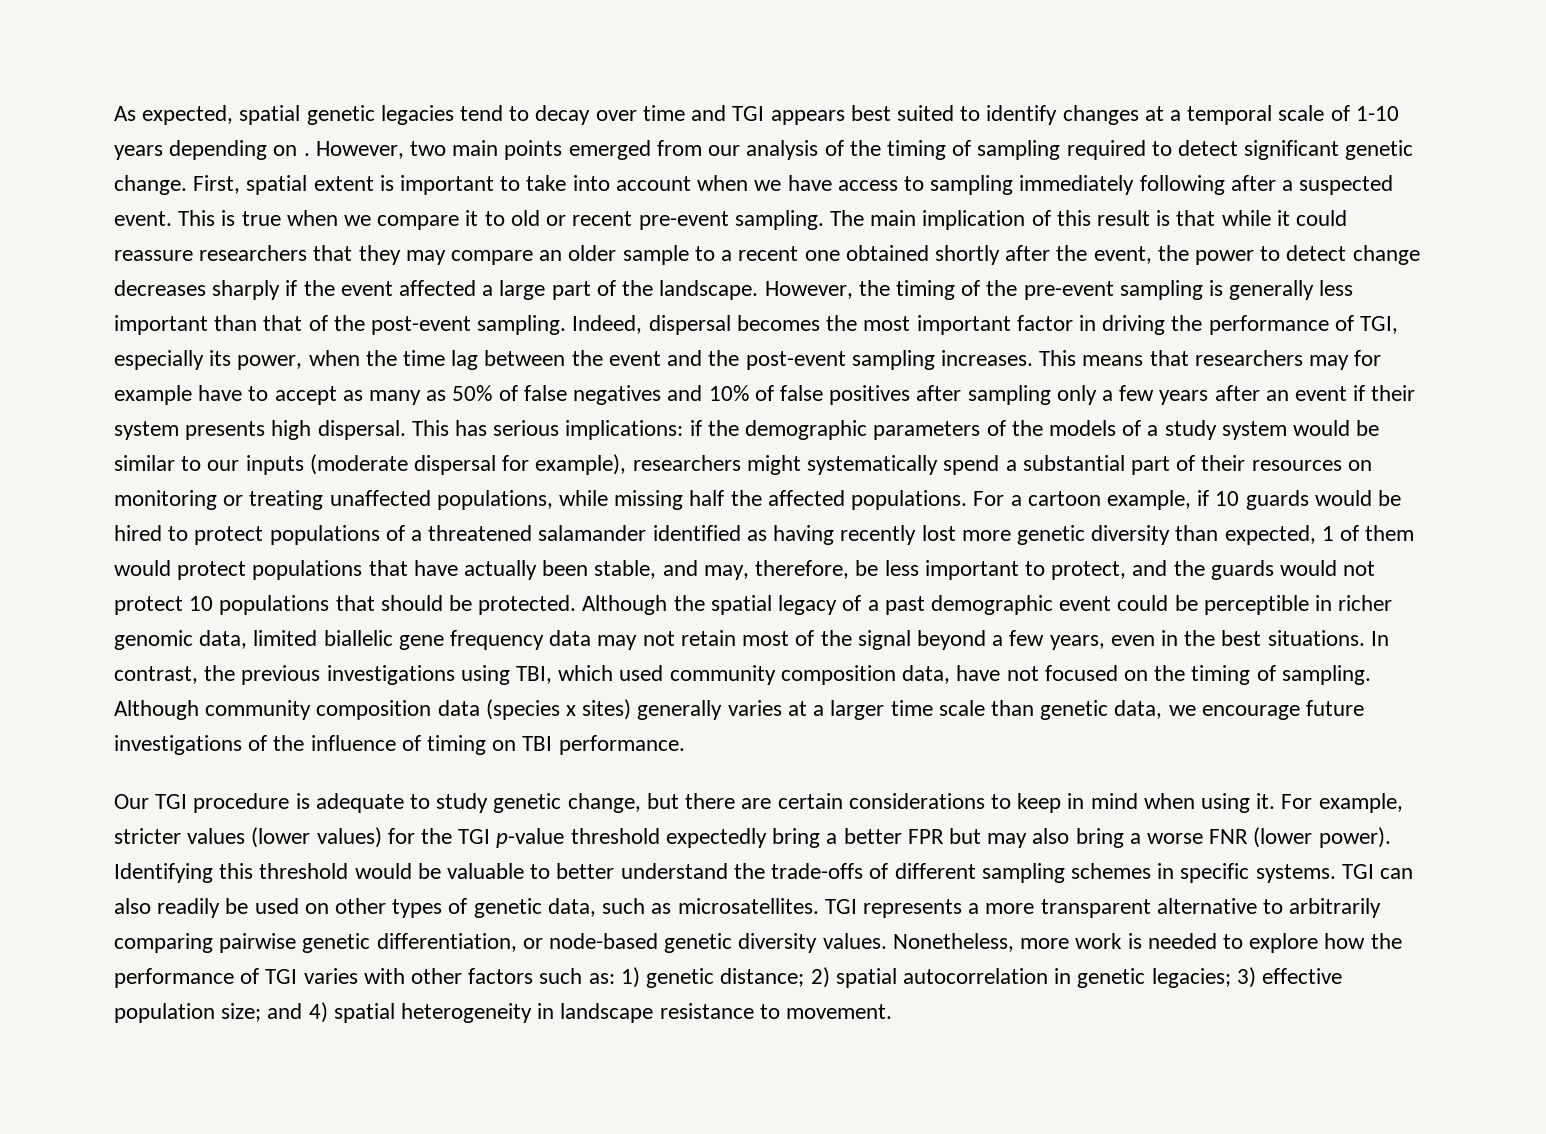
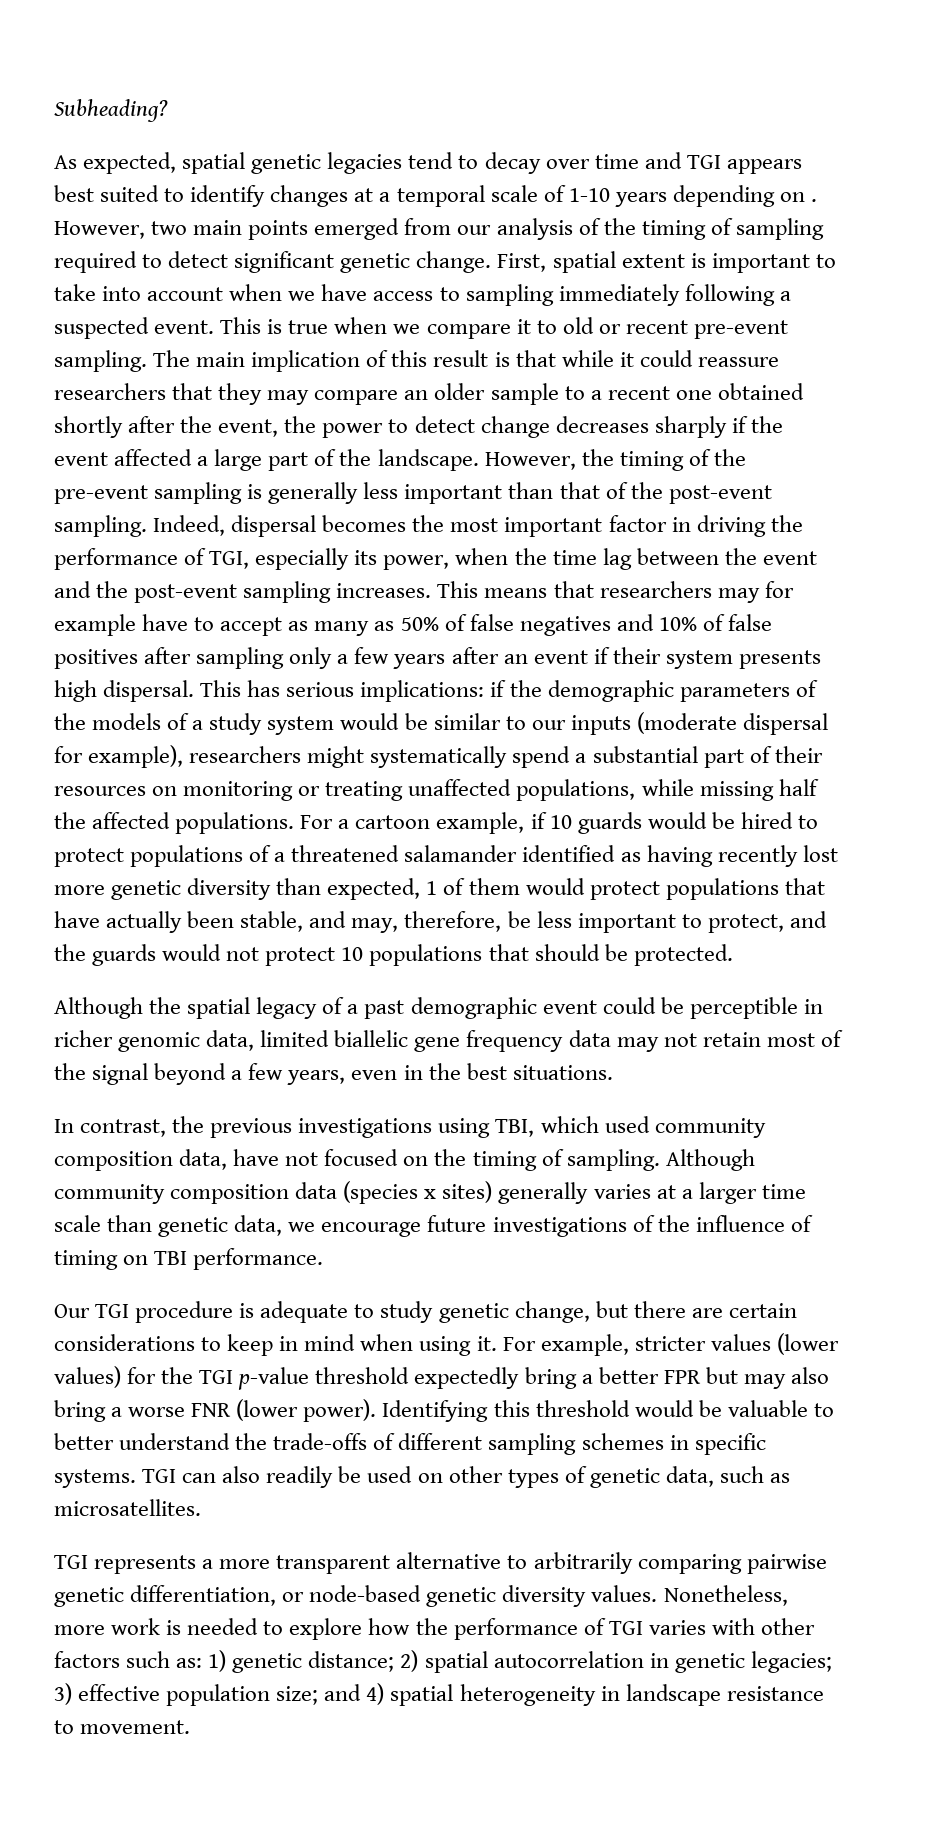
+ Subheading?
- First, spatial extent is important to take into account when we have access to sampling immediately following after a suspected event.
+ First, spatial extent is important to take into account when we have access to sampling immediately following a suspected event.
- For a cartoon example, if 10 guards would be hired to protect populations of a threatened salamander identified as having recently lost more genetic diversity than expected, 1 of them would protect populations that have actually been stable, and may, therefore, be less important to protect, and the guards would not protect 10 populations that should be protected. Although the spatial legacy of a past demographic event could be perceptible in richer genomic data, limited biallelic gene frequency data may not retain most of the signal beyond a few years, even in the best situations. In contrast, the previous investigations using TBI, which used community composition data, have not focused on the timing of sampling.
+ For a cartoon example, if 10 guards would be hired to protect populations of a threatened salamander identified as having recently lost more genetic diversity than expected, 1 of them would protect populations that have actually been stable, and may, therefore, be less important to protect, and the guards would not protect 10 populations that should be protected.
+ Although the spatial legacy of a past demographic event could be perceptible in richer genomic data, limited biallelic gene frequency data may not retain most of the signal beyond a few years, even in the best situations.
+ In contrast, the previous investigations using TBI, which used community composition data, have not focused on the timing of sampling.
- TGI can also readily be used on other types of genetic data, such as microsatellites. TGI represents a more transparent alternative to arbitrarily comparing pairwise genetic differentiation, or node-based genetic diversity values.
+ TGI can also readily be used on other types of genetic data, such as microsatellites.
+ TGI represents a more transparent alternative to arbitrarily comparing pairwise genetic differentiation, or node-based genetic diversity values.

